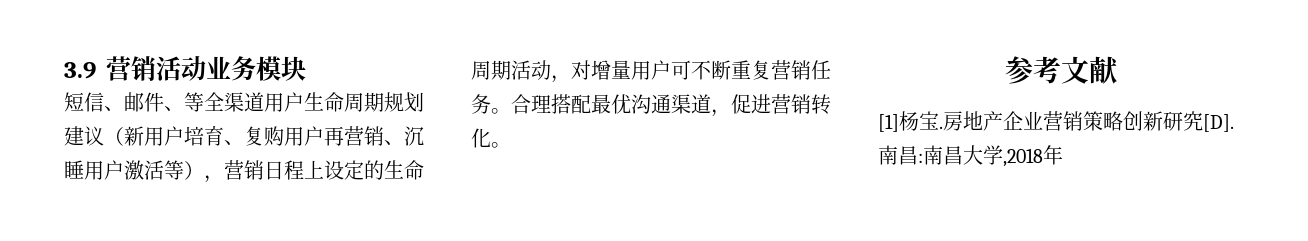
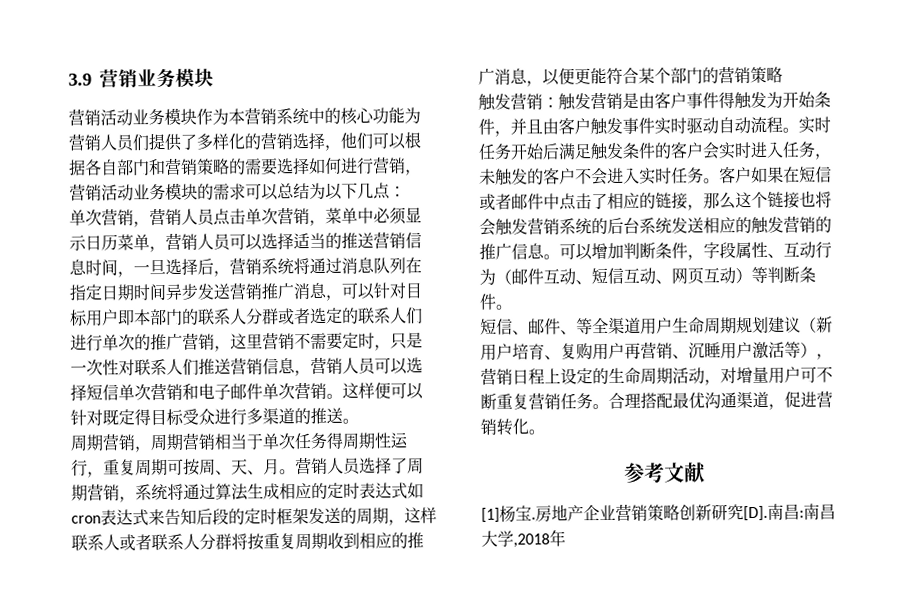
- 3.9营销活动业务模块
+ 3.9营销业务模块
+ 营销活动业务模块作为本营销系统中的核心功能为营销人员们提供了多样化的营销选择，他们可以根据各自部门和营销策略的需要选择如何进行营销，营销活动业务模块的需求可以总结为以下几点：
+ 单次营销，营销人员点击单次营销，菜单中必须显示日历菜单，营销人员可以选择适当的推送营销信息时间，一旦选择后，营销系统将通过消息队列在指定日期时间异步发送营销推广消息，可以针对目标用户即本部门的联系人分群或者选定的联系人们进行单次的推广营销，这里营销不需要定时，只是一次性对联系人们推送营销信息，营销人员可以选择短信单次营销和电子邮件单次营销。这样便可以针对既定得目标受众进行多渠道的推送。
+ 周期营销，周期营销相当于单次任务得周期性运行，重复周期可按周、天、月。营销人员选择了周期营销，系统将通过算法生成相应的定时表达式如cron表达式来告知后段的定时框架发送的周期，这样联系人或者联系人分群将按重复周期收到相应的推广消息，以便更能符合某个部门的营销策略
+ 触发营销：触发营销是由客户事件得触发为开始条件，并且由客户触发事件实时驱动自动流程。实时任务开始后满足触发条件的客户会实时进入任务，未触发的客户不会进入实时任务。客户如果在短信或者邮件中点击了相应的链接，那么这个链接也将会触发营销系统的后台系统发送相应的触发营销的推广信息。可以增加判断条件，字段属性、互动行为（邮件互动、短信互动、网页互动）等判断条件。

